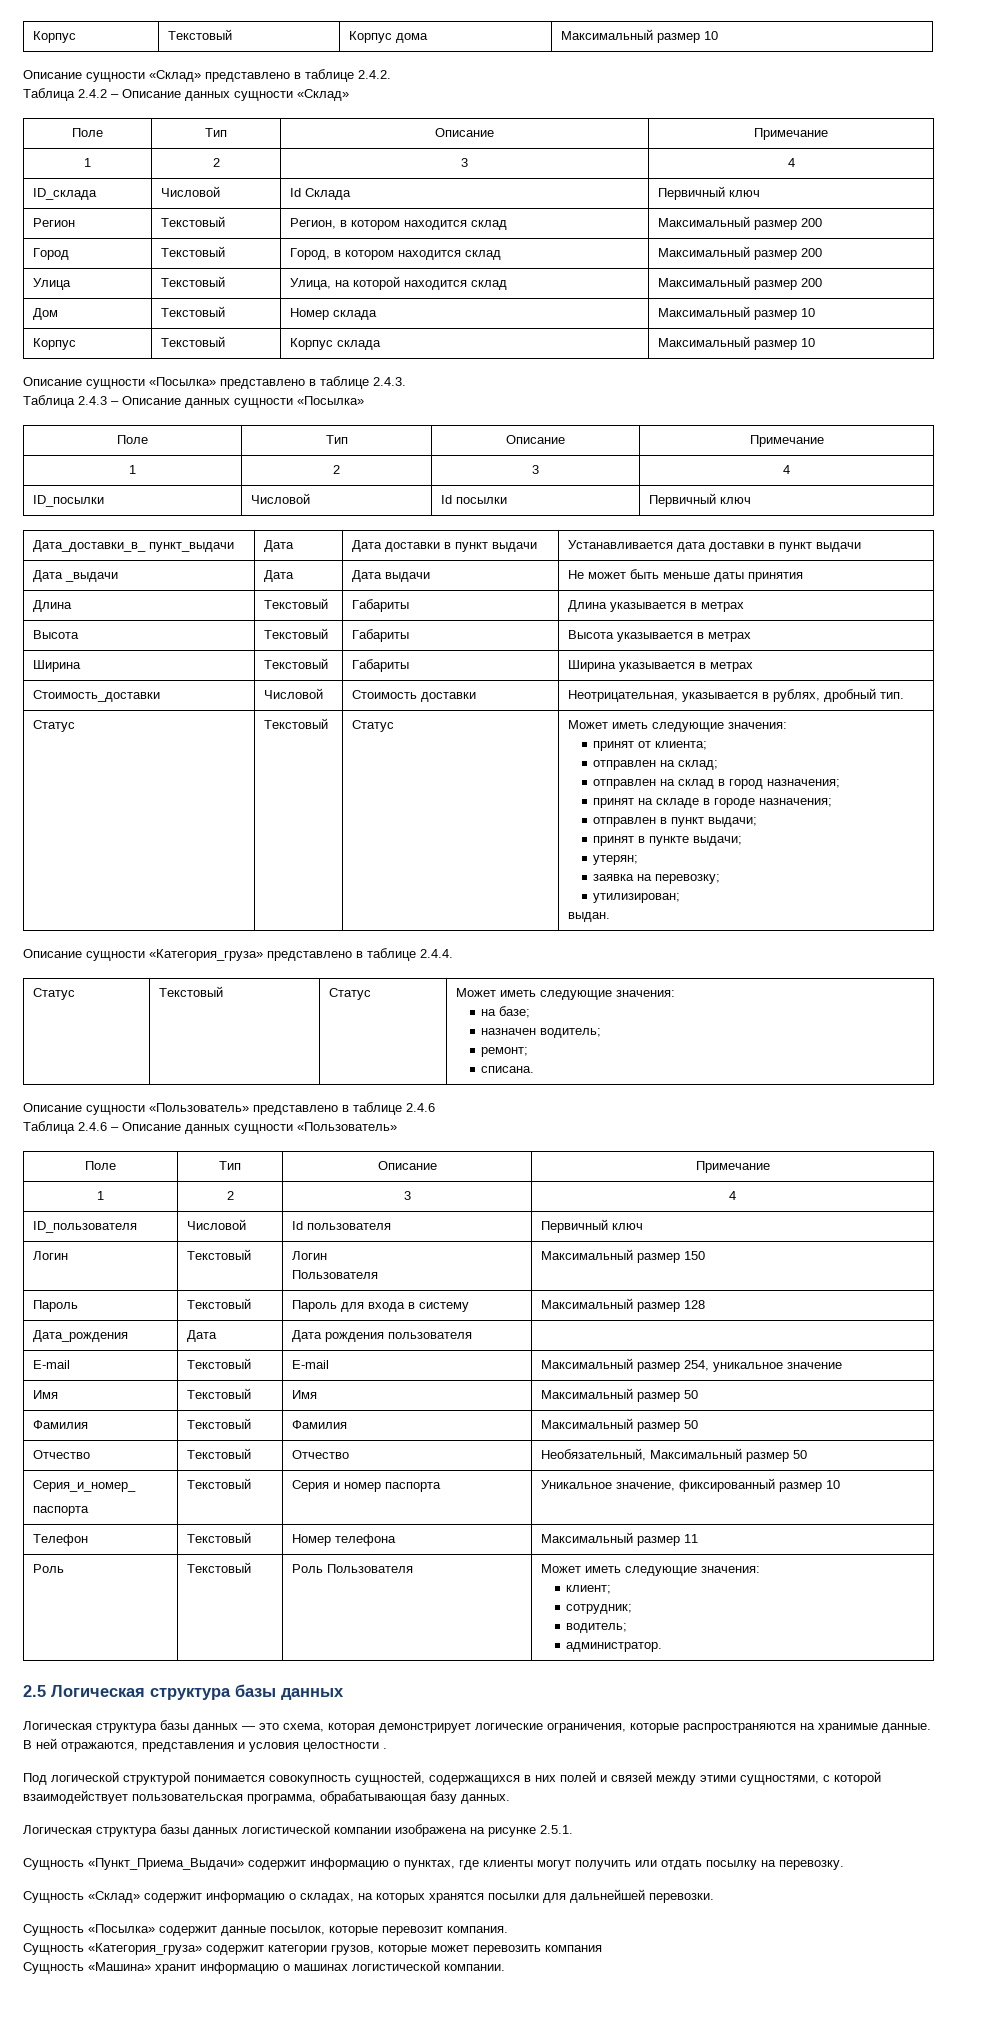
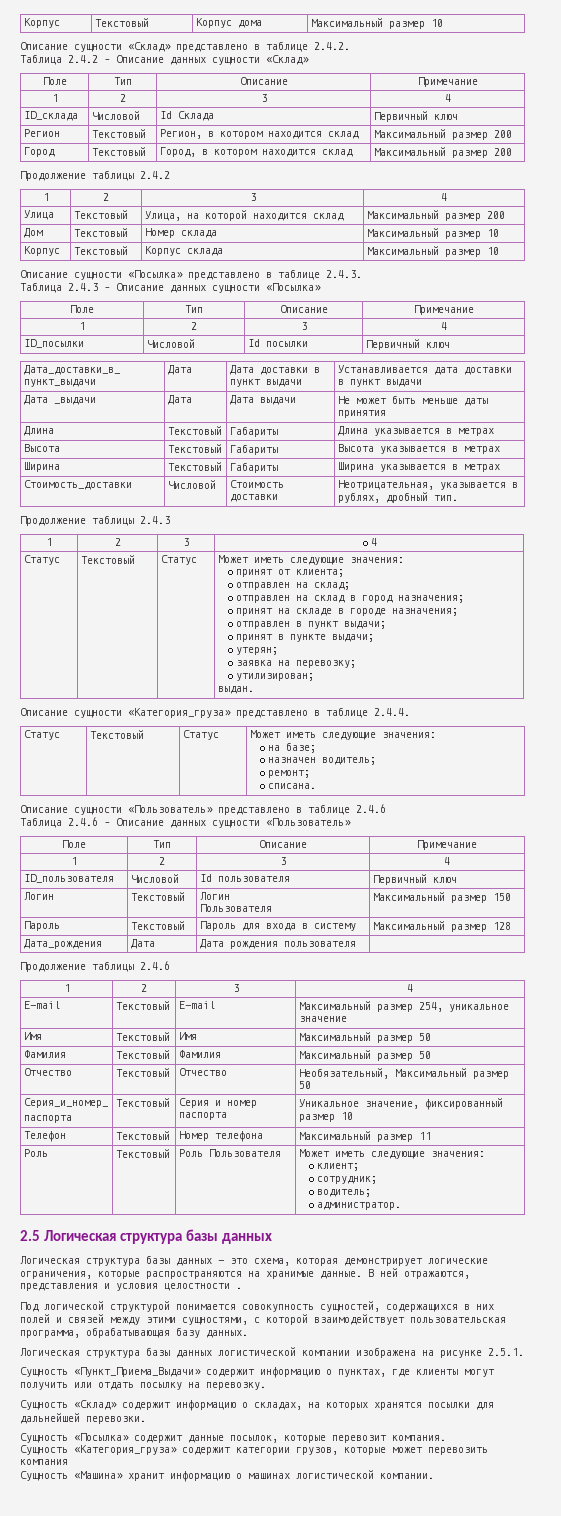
+ Продолжение таблицы 2.4.2
+ 1 | 2 | 3 | 4
+ Продолжение таблицы 2.4.3
+ 1 | 2 | 3 | 4
+ Продолжение таблицы 2.4.6
+ 1 | 2 | 3 | 4

